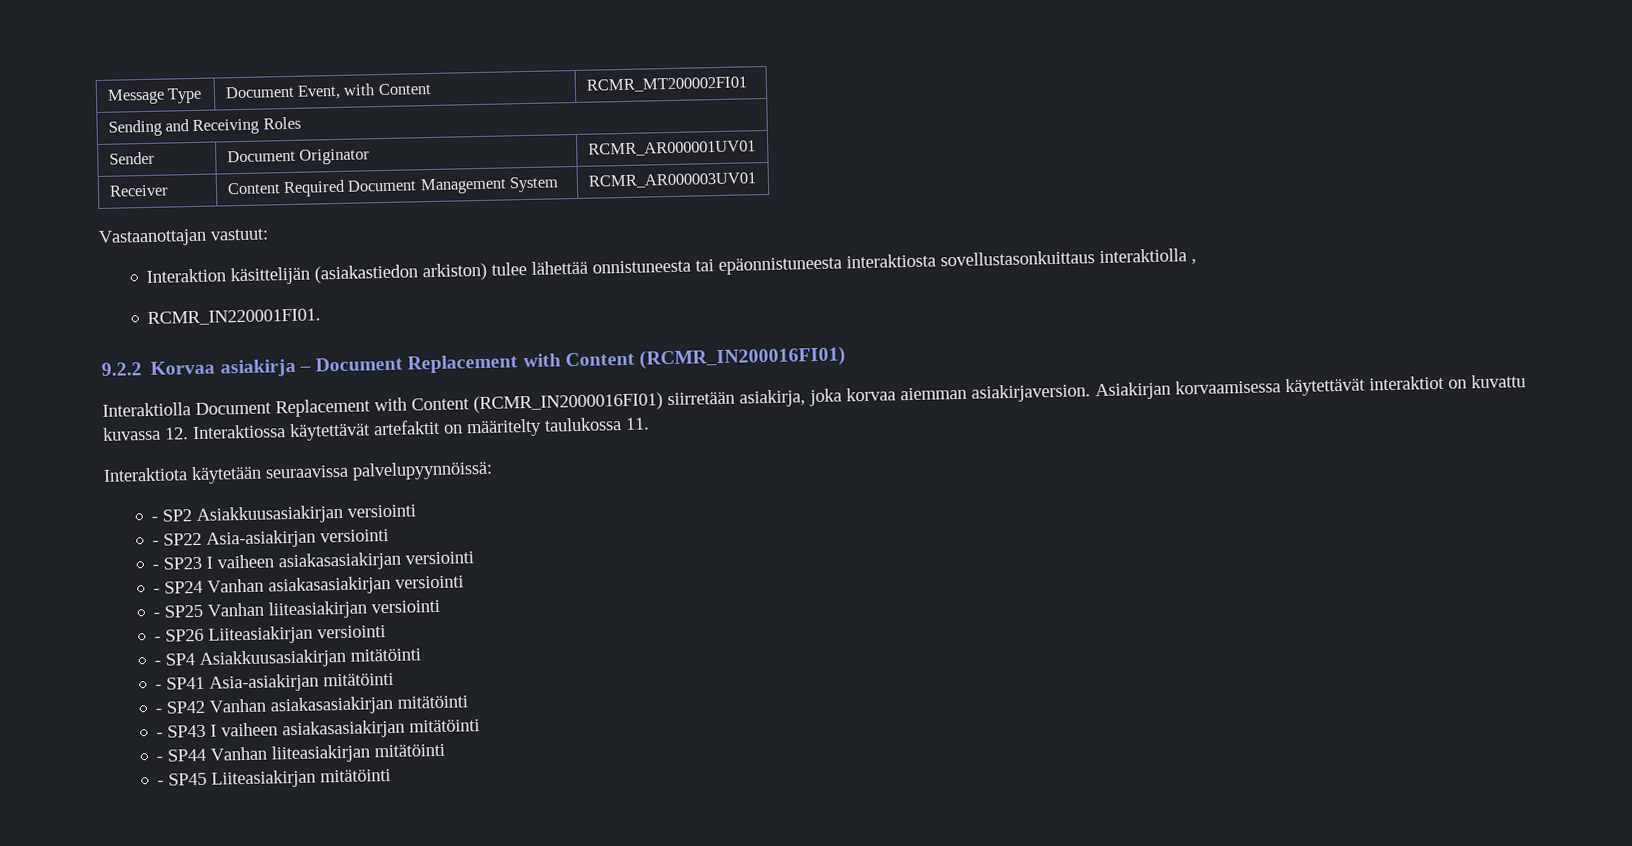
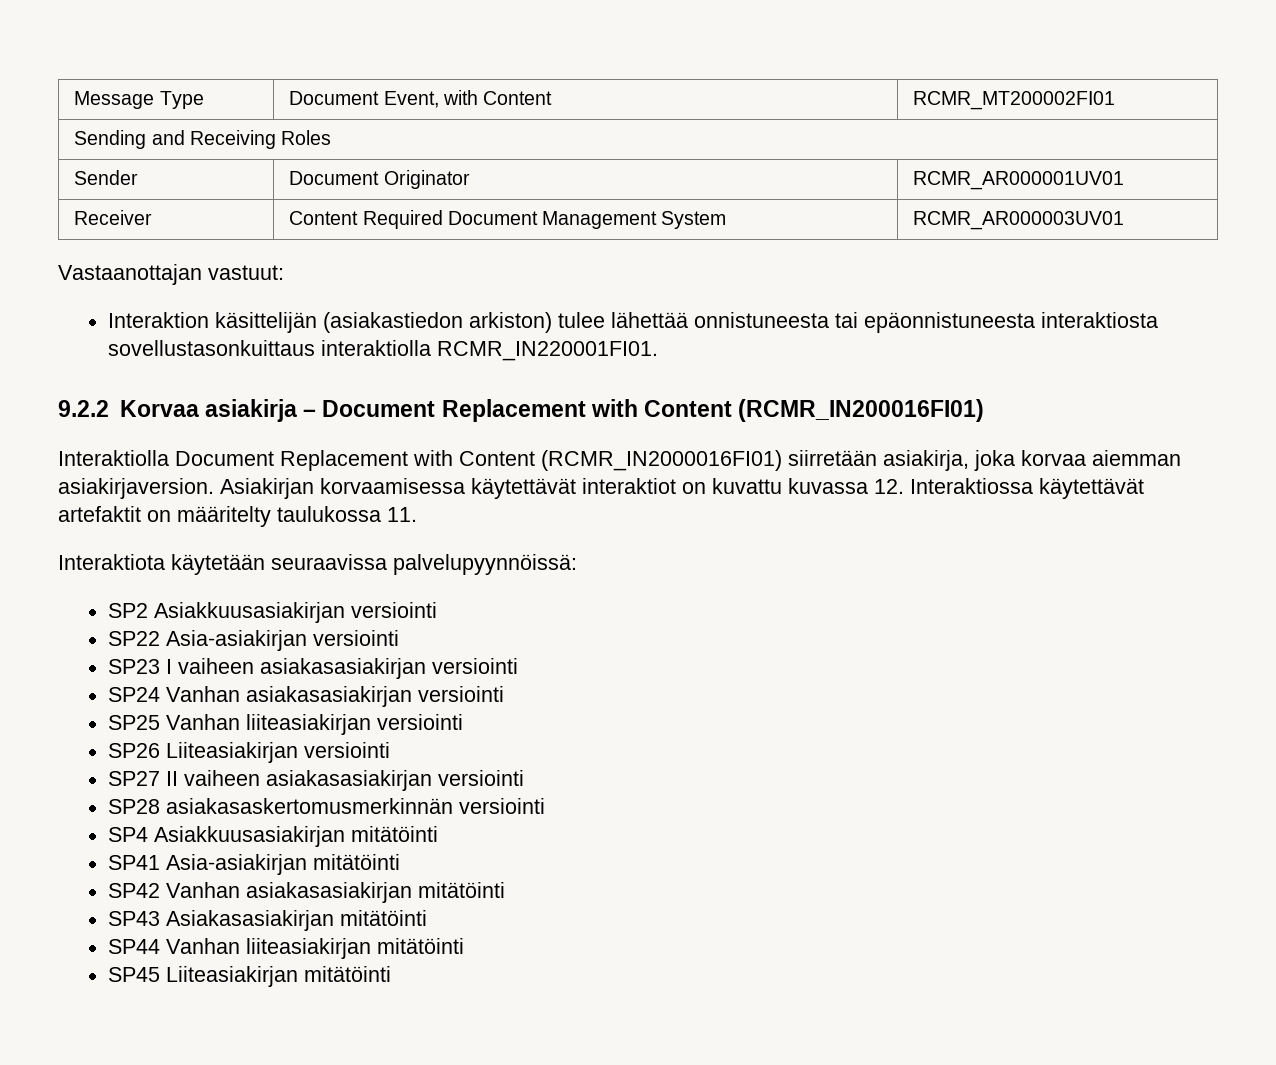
- Interaktion käsittelijän (asiakastiedon arkiston) tulee lähettää onnistuneesta tai epäonnistuneesta interaktiosta sovellustasonkuittaus interaktiolla ,
- RCMR_IN220001FI01.
+ Interaktion käsittelijän (asiakastiedon arkiston) tulee lähettää onnistuneesta tai epäonnistuneesta interaktiosta sovellustasonkuittaus interaktiolla RCMR_IN220001FI01.
- - SP2 Asiakkuusasiakirjan versiointi
+ SP2 Asiakkuusasiakirjan versiointi
- - SP22 Asia-asiakirjan versiointi
+ SP22 Asia-asiakirjan versiointi
- - SP23 I vaiheen asiakasasiakirjan versiointi
+ SP23 I vaiheen asiakasasiakirjan versiointi
- - SP24 Vanhan asiakasasiakirjan versiointi
+ SP24 Vanhan asiakasasiakirjan versiointi
- - SP25 Vanhan liiteasiakirjan versiointi
+ SP25 Vanhan liiteasiakirjan versiointi
- - SP26 Liiteasiakirjan versiointi
+ SP26 Liiteasiakirjan versiointi
- - SP4 Asiakkuusasiakirjan mitätöinti
+ SP27 II vaiheen asiakasasiakirjan versiointi
+ SP28 asiakasaskertomusmerkinnän versiointi
+ SP4 Asiakkuusasiakirjan mitätöinti
- - SP41 Asia-asiakirjan mitätöinti
+ SP41 Asia-asiakirjan mitätöinti
- - SP42 Vanhan asiakasasiakirjan mitätöinti
+ SP42 Vanhan asiakasasiakirjan mitätöinti
- - SP43 I vaiheen asiakasasiakirjan mitätöinti
- - SP44 Vanhan liiteasiakirjan mitätöinti
+ SP43 Asiakasasiakirjan mitätöinti
+ SP44 Vanhan liiteasiakirjan mitätöinti
- - SP45 Liiteasiakirjan mitätöinti
+ SP45 Liiteasiakirjan mitätöinti

